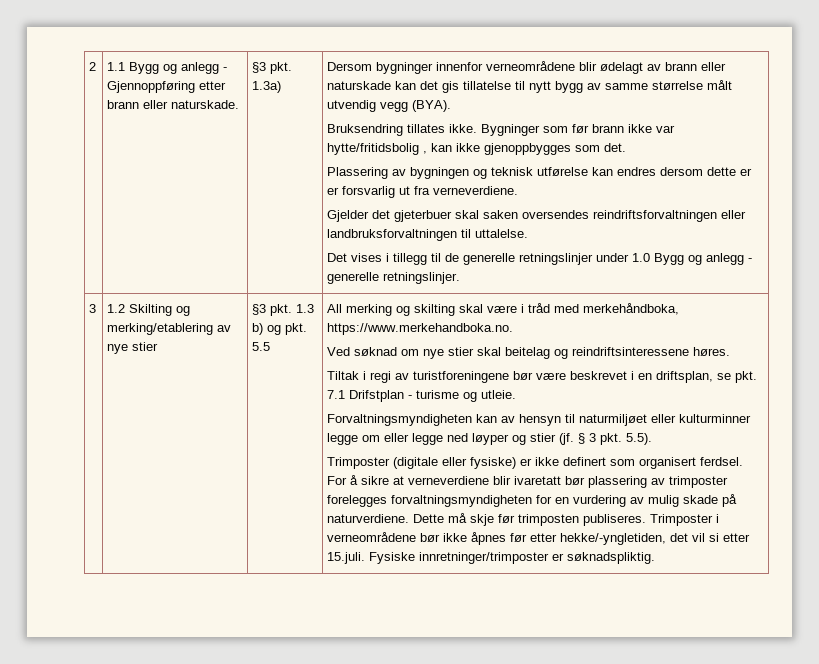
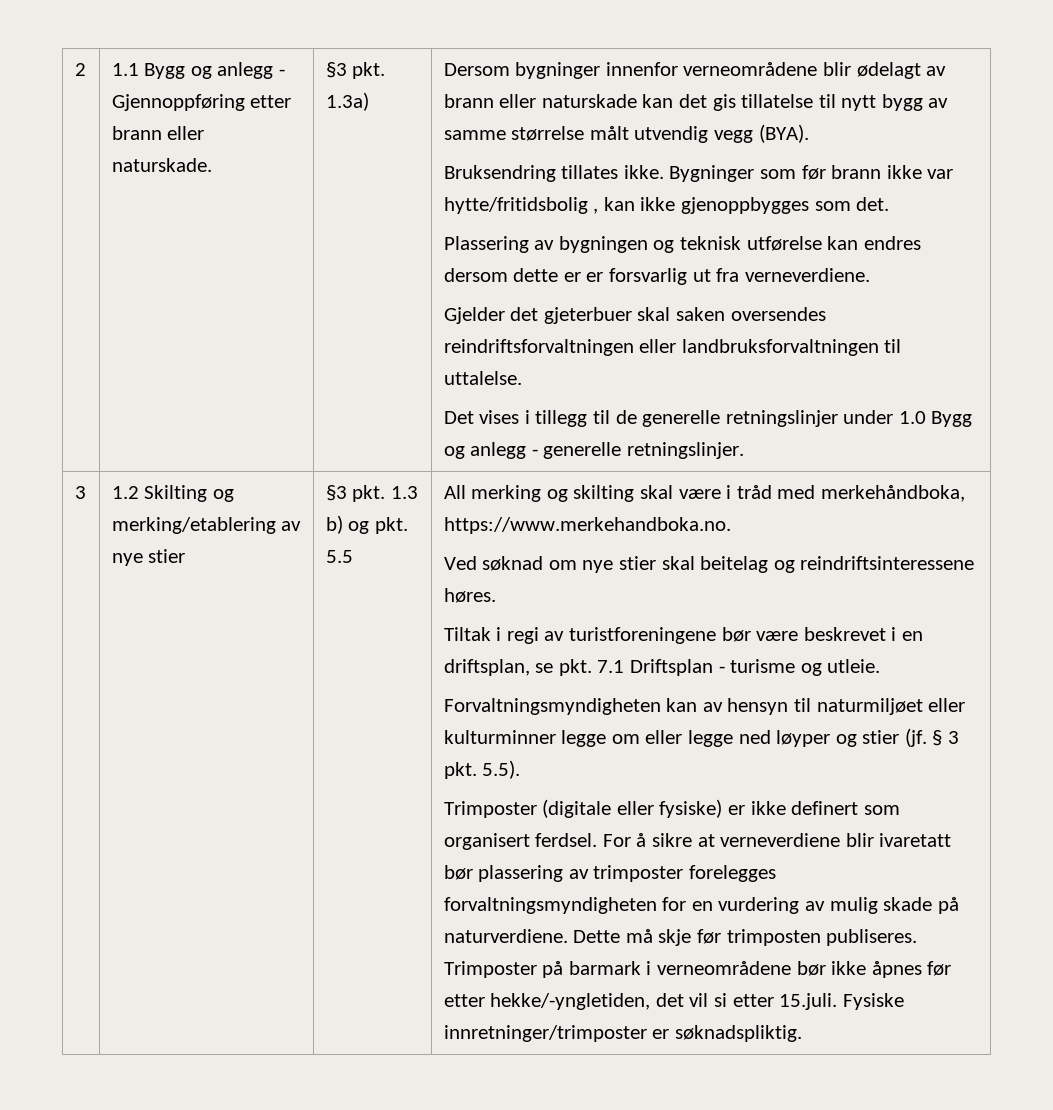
- Tiltak i regi av turistforeningene bør være beskrevet i en driftsplan, se pkt. 7.1 Drifstplan - turisme og utleie.
+ Tiltak i regi av turistforeningene bør være beskrevet i en driftsplan, se pkt. 7.1 Driftsplan - turisme og utleie.
- Trimposter i verneområdene bør ikke åpnes før etter hekke/-yngletiden, det vil si etter 15.juli. Fysiske innretninger/trimposter er søknadspliktig.
+ Trimposter på barmark i verneområdene bør ikke åpnes før etter hekke/-yngletiden, det vil si etter 15.juli. Fysiske innretninger/trimposter er søknadspliktig.

